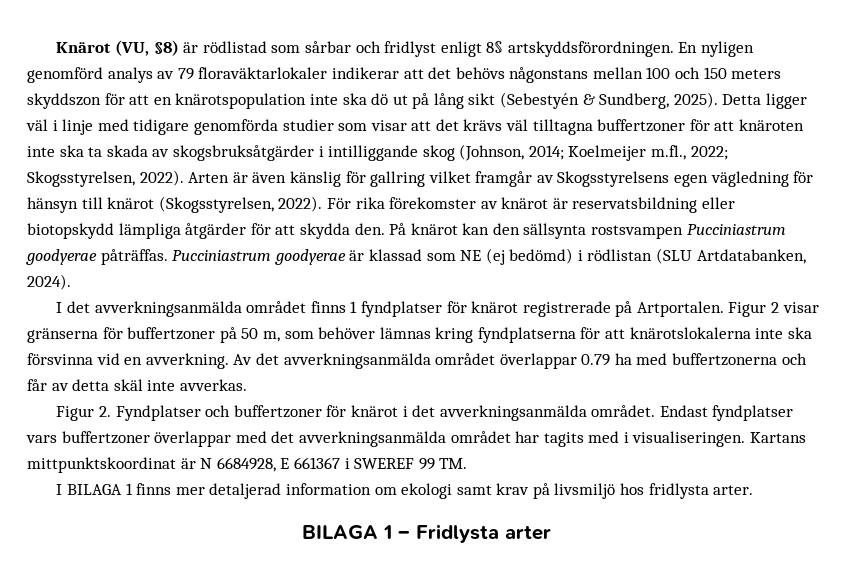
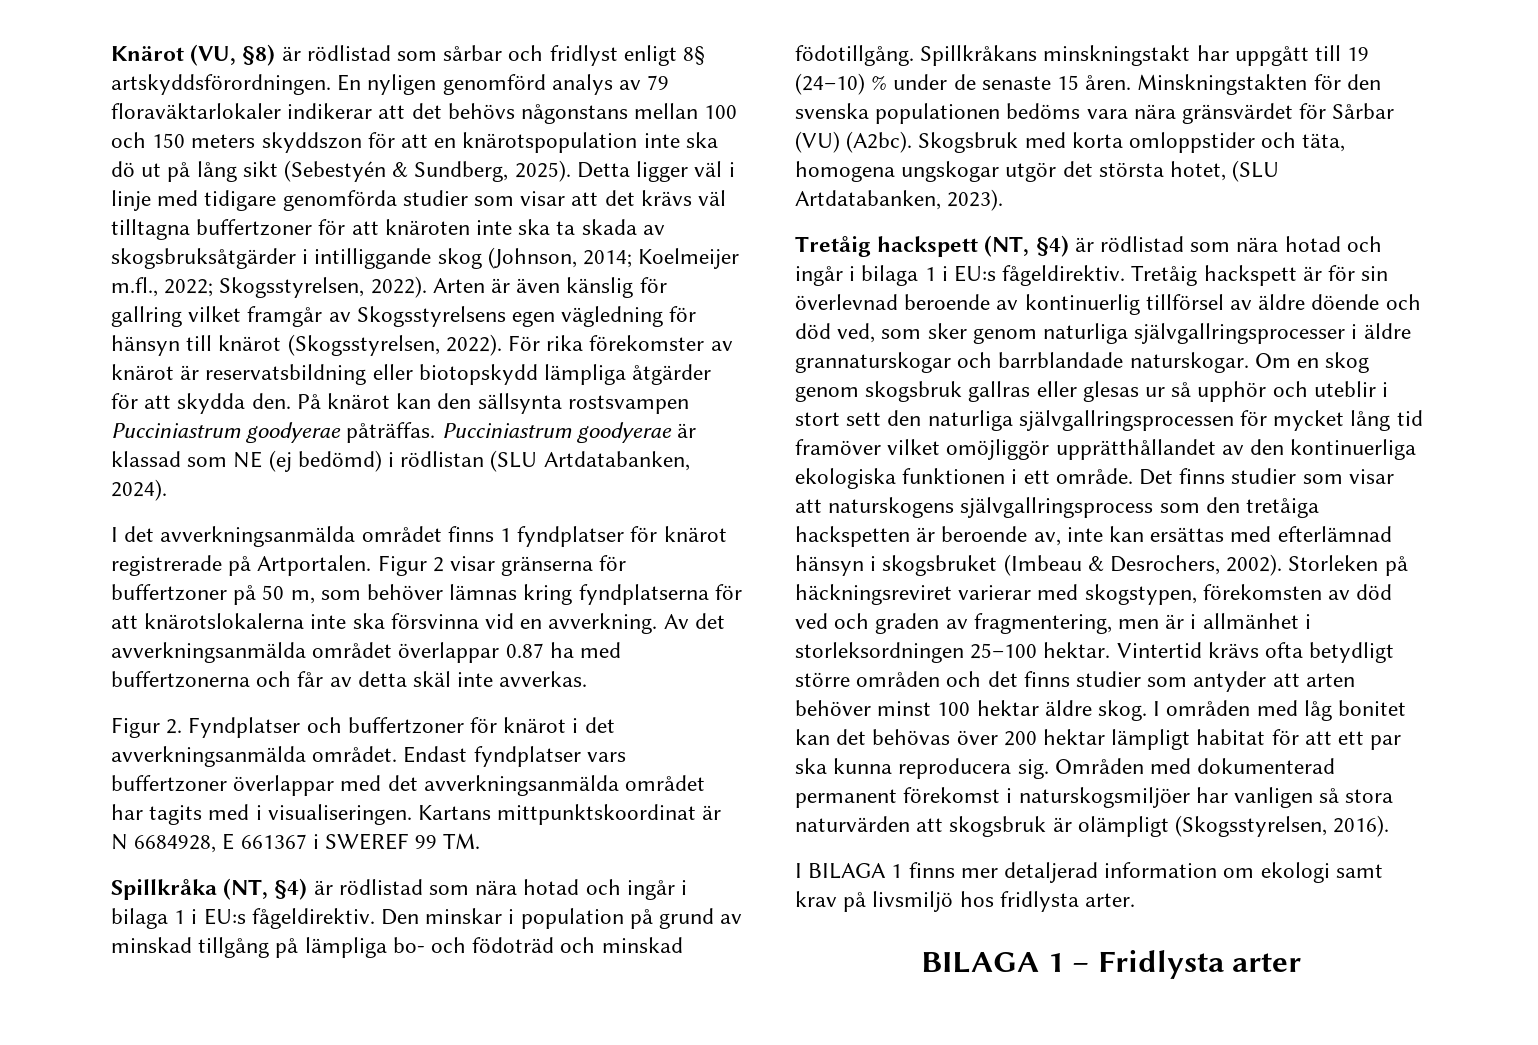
- Av det avverkningsanmälda området överlappar 0.79 ha med buffertzonerna och får av detta skäl inte avverkas.
+ Av det avverkningsanmälda området överlappar 0.87 ha med buffertzonerna och får av detta skäl inte avverkas.
+ Spillkråka (NT, §4) är rödlistad som nära hotad och ingår i bilaga 1 i EU:s fågeldirektiv. Den minskar i population på grund av minskad tillgång på lämpliga bo- och födoträd och minskad födotillgång. Spillkråkans minskningstakt har uppgått till 19 (24–10) % under de senaste 15 åren. Minskningstakten för den svenska populationen bedöms vara nära gränsvärdet för Sårbar (VU) (A2bc). Skogsbruk med korta omloppstider och täta, homogena ungskogar utgör det största hotet, (SLU Artdatabanken, 2023).
+ Tretåig hackspett (NT, §4) är rödlistad som nära hotad och ingår i bilaga 1 i EU:s fågeldirektiv. Tretåig hackspett är för sin överlevnad beroende av kontinuerlig tillförsel av äldre döende och död ved, som sker genom naturliga självgallringsprocesser i äldre grannaturskogar och barrblandade naturskogar. Om en skog genom skogsbruk gallras eller glesas ur så upphör och uteblir i stort sett den naturliga självgallringsprocessen för mycket lång tid framöver vilket omöjliggör upprätthållandet av den kontinuerliga ekologiska funktionen i ett område. Det finns studier som visar att naturskogens självgallringsprocess som den tretåiga hackspetten är beroende av, inte kan ersättas med efterlämnad hänsyn i skogsbruket (Imbeau & Desrochers, 2002). Storleken på häckningsreviret varierar med skogstypen, förekomsten av död ved och graden av fragmentering, men är i allmänhet i storleksordningen 25–100 hektar. Vintertid krävs ofta betydligt större områden och det finns studier som antyder att arten behöver minst 100 hektar äldre skog. I områden med låg bonitet kan det behövas över 200 hektar lämpligt habitat för att ett par ska kunna reproducera sig. Områden med dokumenterad permanent förekomst i naturskogsmiljöer har vanligen så stora naturvärden att skogsbruk är olämpligt (Skogsstyrelsen, 2016).

